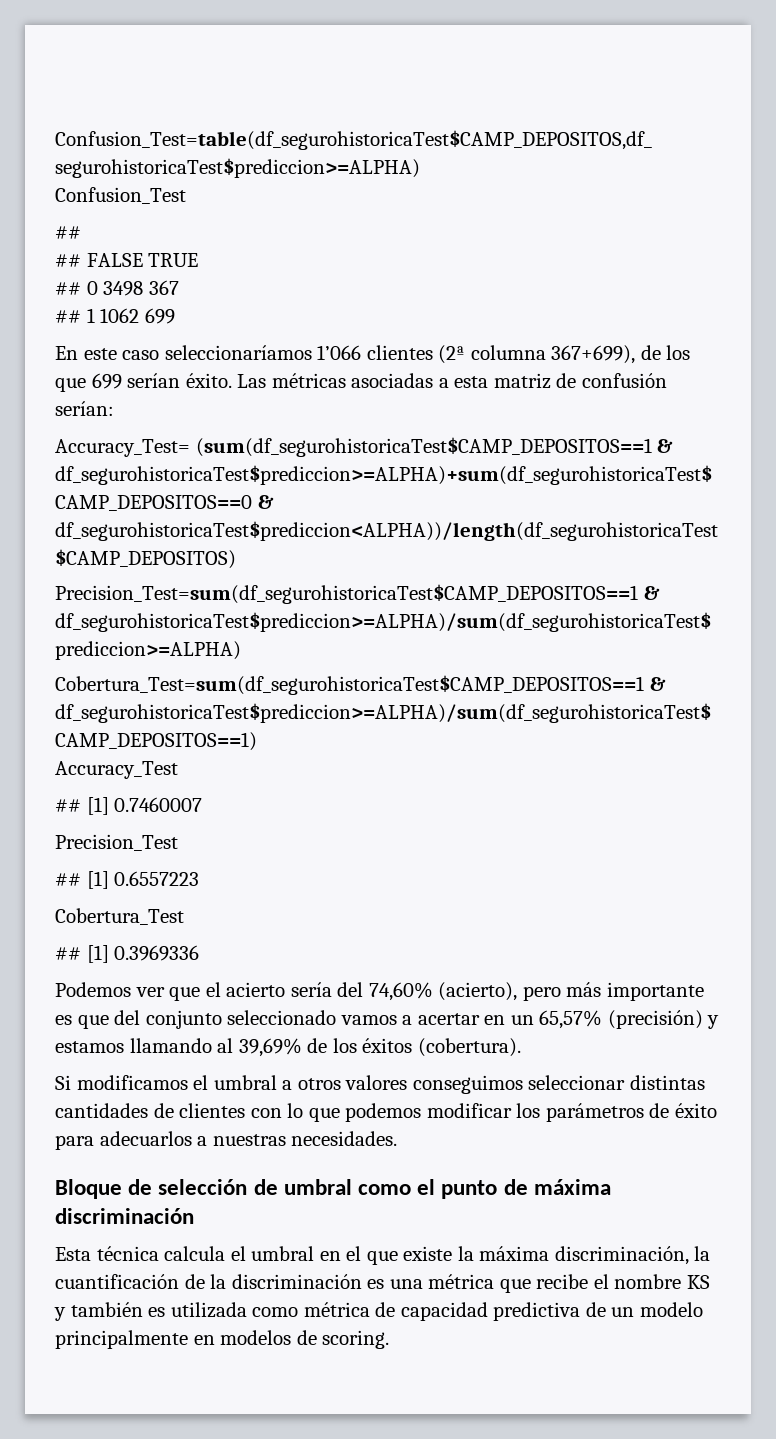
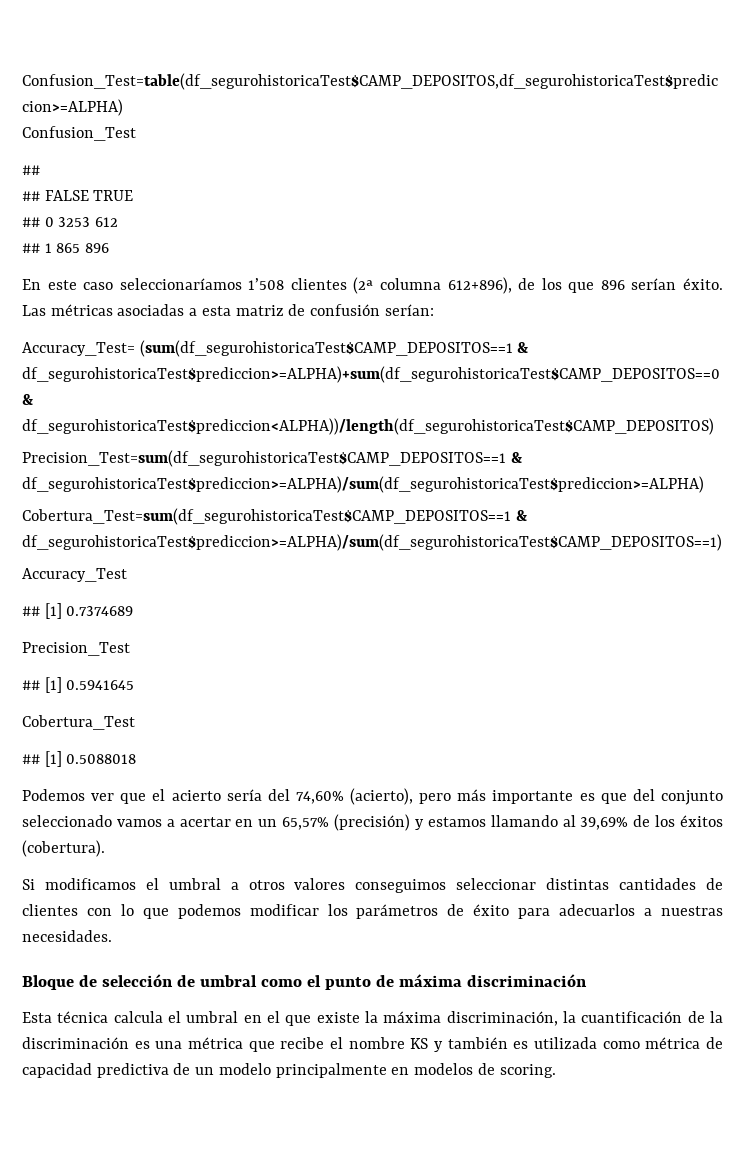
- ## 0 3498 367
+ ## 0 3253 612
- ## 1 1062 699
+ ## 1 865 896
- En este caso seleccionaríamos 1’066 clientes (2ª columna 367+699), de los que 699 serían éxito.
+ En este caso seleccionaríamos 1’508 clientes (2ª columna 612+896), de los que 896 serían éxito.
- ## [1] 0.7460007
+ ## [1] 0.7374689
- ## [1] 0.6557223
+ ## [1] 0.5941645
- ## [1] 0.3969336
+ ## [1] 0.5088018

